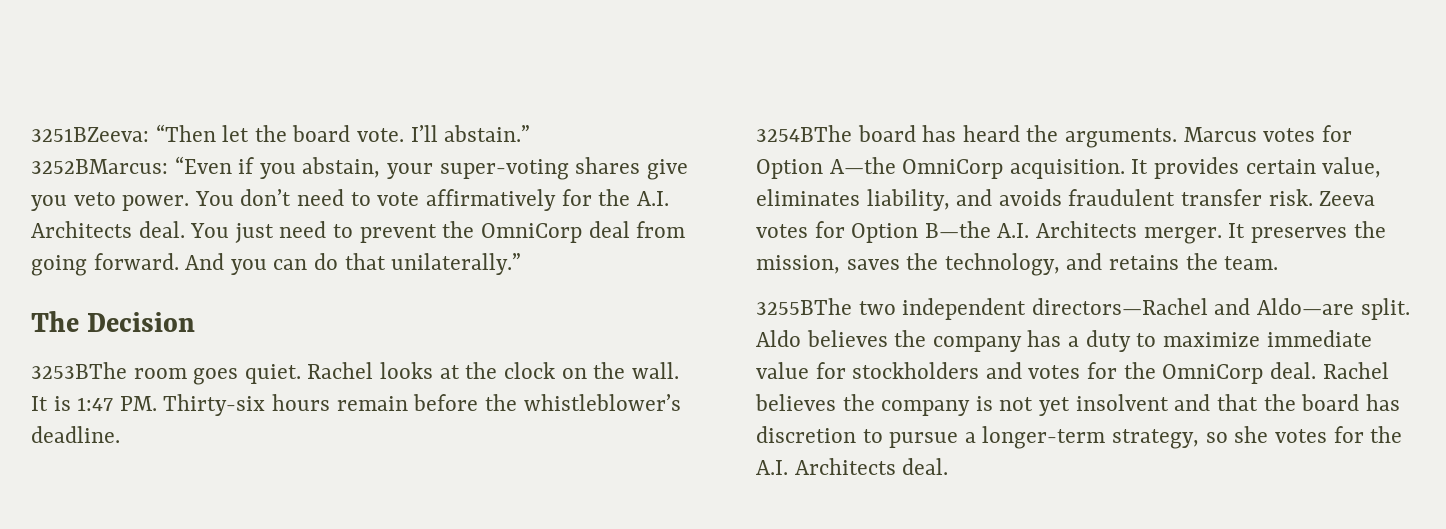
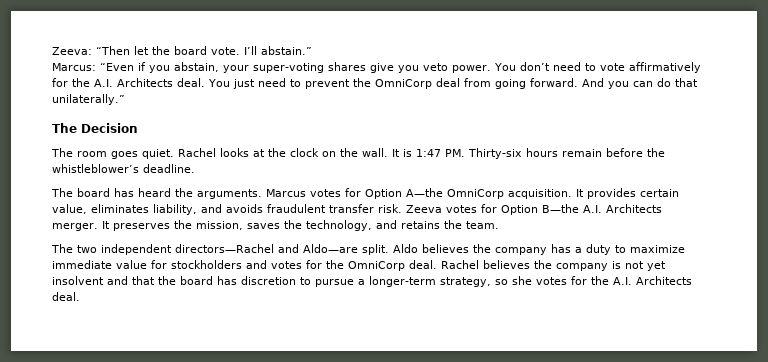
- 3251BZeeva: “Then let the board vote.
+ Zeeva: “Then let the board vote.
- 3252BMarcus: “Even if you abstain, your super-voting shares give you veto power.
+ Marcus: “Even if you abstain, your super-voting shares give you veto power.
- 3253BThe room goes quiet.
+ The room goes quiet.
- 3254BThe board has heard the arguments.
+ The board has heard the arguments.
- 3255BThe two independent directors—Rachel and Aldo—are split.
+ The two independent directors—Rachel and Aldo—are split.

